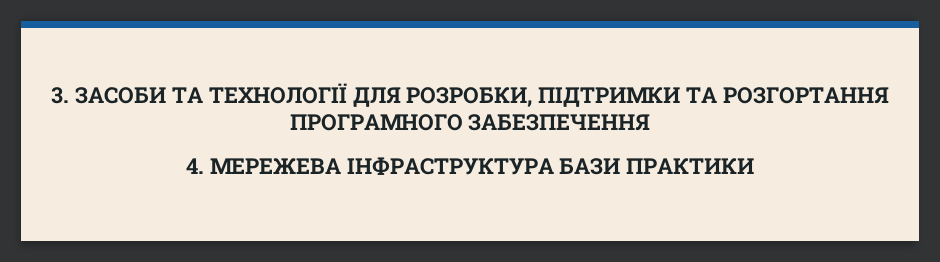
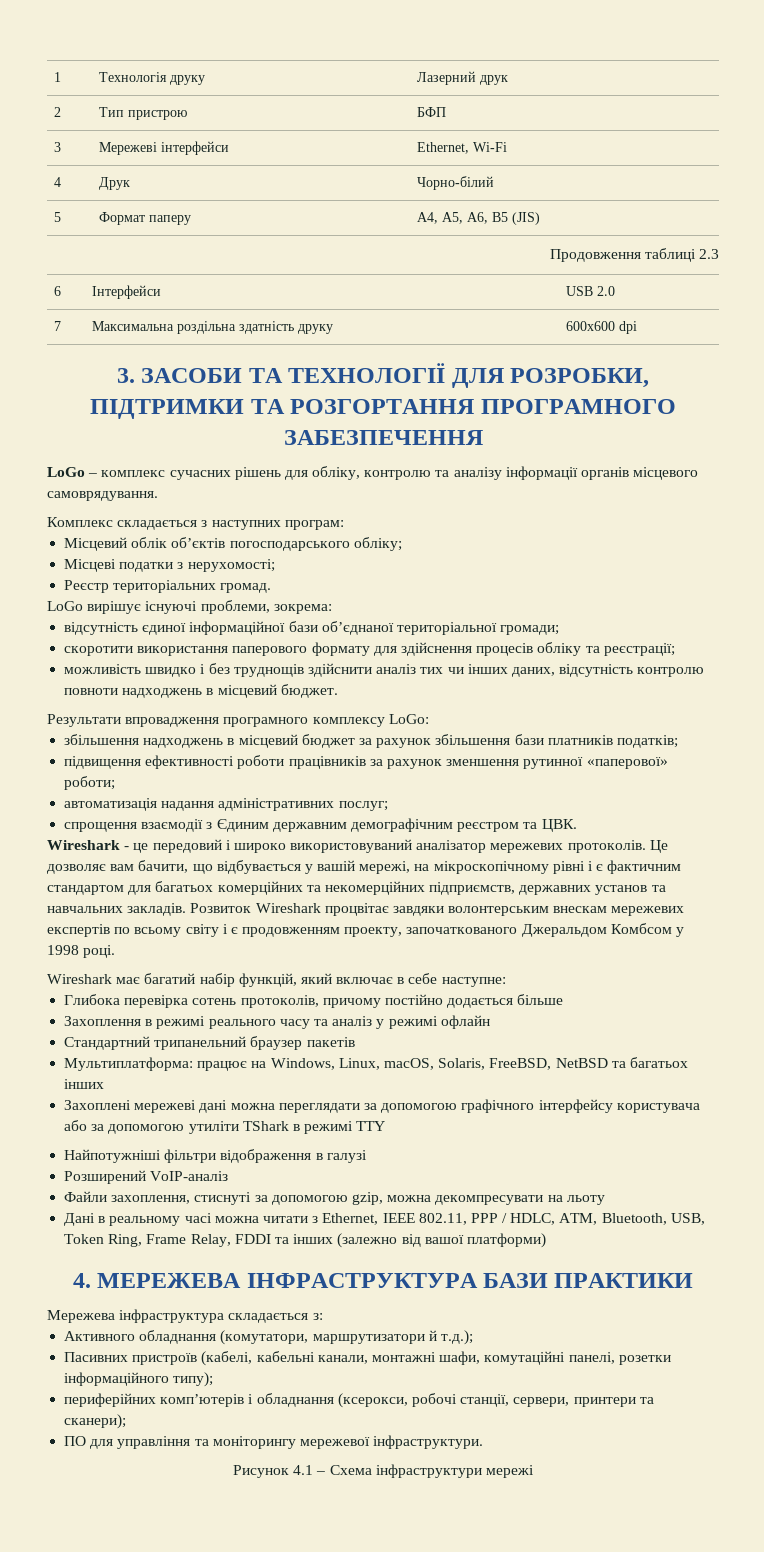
+ 1 | Технологія друку | Лазерний друк
+ 2 | Тип пристрою | БФП
+ 3 | Мережеві інтерфейси | Ethernet, Wi-Fi
+ 4 | Друк | Чорно-білий
+ 5 | Формат паперу | A4, A5, A6, B5 (JIS)
+ Продовження таблиці 2.3
+ 6 | Інтерфейси | USB 2.0
+ 7 | Максимальна роздільна здатність друку | 600x600 dpi
+ LoGo – комплекс сучасних рішень для обліку, контролю та аналізу інформації органів місцевого самоврядування.
+ Комплекс складається з наступних програм:
+ Місцевий облік об’єктів погосподарського обліку;
+ Місцеві податки з нерухомості;
+ Реєстр територіальних громад.
+ LoGo вирішує існуючі проблеми, зокрема:
+ відсутність єдиної інформаційної бази об’єднаної територіальної громади;
+ скоротити використання паперового формату для здійснення процесів обліку та реєстрації;
+ можливість швидко і без труднощів здійснити аналіз тих чи інших даних, відсутність контролю повноти надходжень в місцевий бюджет.
+ Результати впровадження програмного комплексу LoGo:
+ збільшення надходжень в місцевий бюджет за рахунок збільшення бази платників податків;
+ підвищення ефективності роботи працівників за рахунок зменшення рутинної «паперової» роботи;
+ автоматизація надання адміністративних послуг;
+ спрощення взаємодії з Єдиним державним демографічним реєстром та ЦВК.
+ Wireshark - це передовий і широко використовуваний аналізатор мережевих протоколів. Це дозволяє вам бачити, що відбувається у вашій мережі, на мікроскопічному рівні і є фактичним стандартом для багатьох комерційних та некомерційних підприємств, державних установ та навчальних закладів. Розвиток Wireshark процвітає завдяки волонтерським внескам мережевих експертів по всьому світу і є продовженням проекту, започаткованого Джеральдом Комбсом у 1998 році.
+ Wireshark має багатий набір функцій, який включає в себе наступне:
+ Глибока перевірка сотень протоколів, причому постійно додається більше
+ Захоплення в режимі реального часу та аналіз у режимі офлайн
+ Стандартний трипанельний браузер пакетів
+ Мультиплатформа: працює на Windows, Linux, macOS, Solaris, FreeBSD, NetBSD та багатьох інших
+ Захоплені мережеві дані можна переглядати за допомогою графічного інтерфейсу користувача або за допомогою утиліти TShark в режимі TTY
+ Найпотужніші фільтри відображення в галузі
+ Розширений VoIP-аналіз
+ Файли захоплення, стиснуті за допомогою gzip, можна декомпресувати на льоту
+ Дані в реальному часі можна читати з Ethernet, IEEE 802.11, PPP / HDLC, ATM, Bluetooth, USB, Token Ring, Frame Relay, FDDI та інших (залежно від вашої платформи)
+ Мережева інфраструктура складається з:
+ Активного обладнання (комутатори, маршрутизатори й т.д.);
+ Пасивних пристроїв (кабелі, кабельні канали, монтажні шафи, комутаційні панелі, розетки інформаційного типу);
+ периферійних комп’ютерів і обладнання (ксерокси, робочі станції, сервери, принтери та сканери);
+ ПО для управління та моніторингу мережевої інфраструктури.
+ Рисунок 4.1 – Схема інфраструктури мережі

